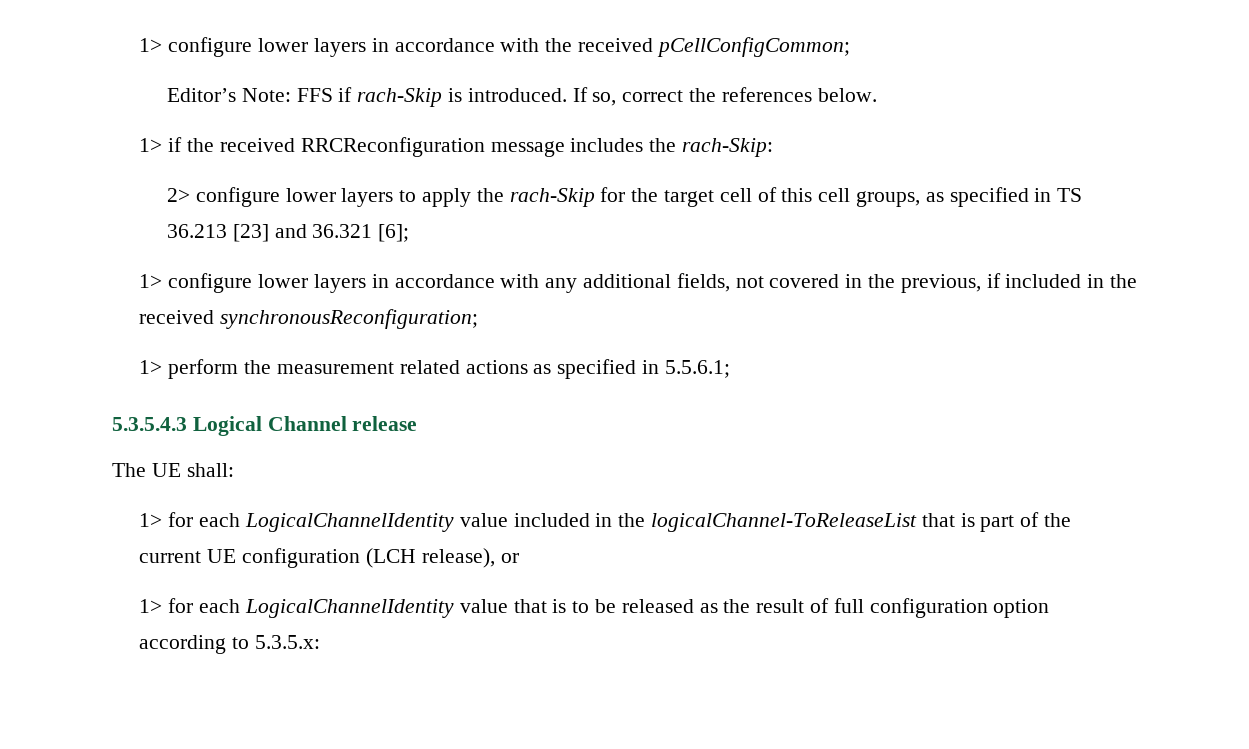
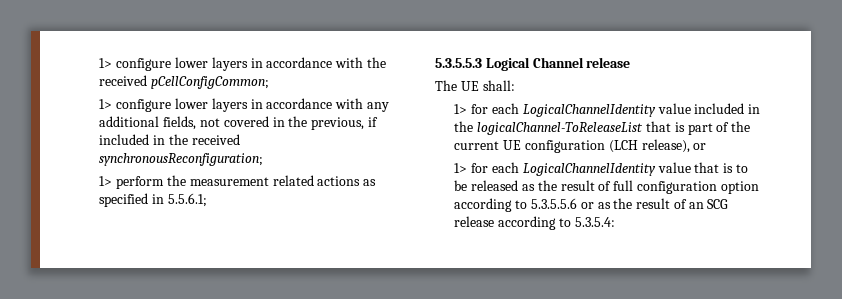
- Editor’s Note: FFS if rach-Skip is introduced. If so, correct the references below.
- 1> if the received RRCReconfiguration message includes the rach-Skip:
- 2> configure lower layers to apply the rach-Skip for the target cell of this cell groups, as specified in TS 36.213 [23] and 36.321 [6];
- 5.3.5.4.3 Logical Channel release
+ 5.3.5.5.3 Logical Channel release
- 1> for each LogicalChannelIdentity value that is to be released as the result of full configuration option according to 5.3.5.x:
+ 1> for each LogicalChannelIdentity value that is to be released as the result of full configuration option according to 5.3.5.5.6 or as the result of an SCG release according to 5.3.5.4:

